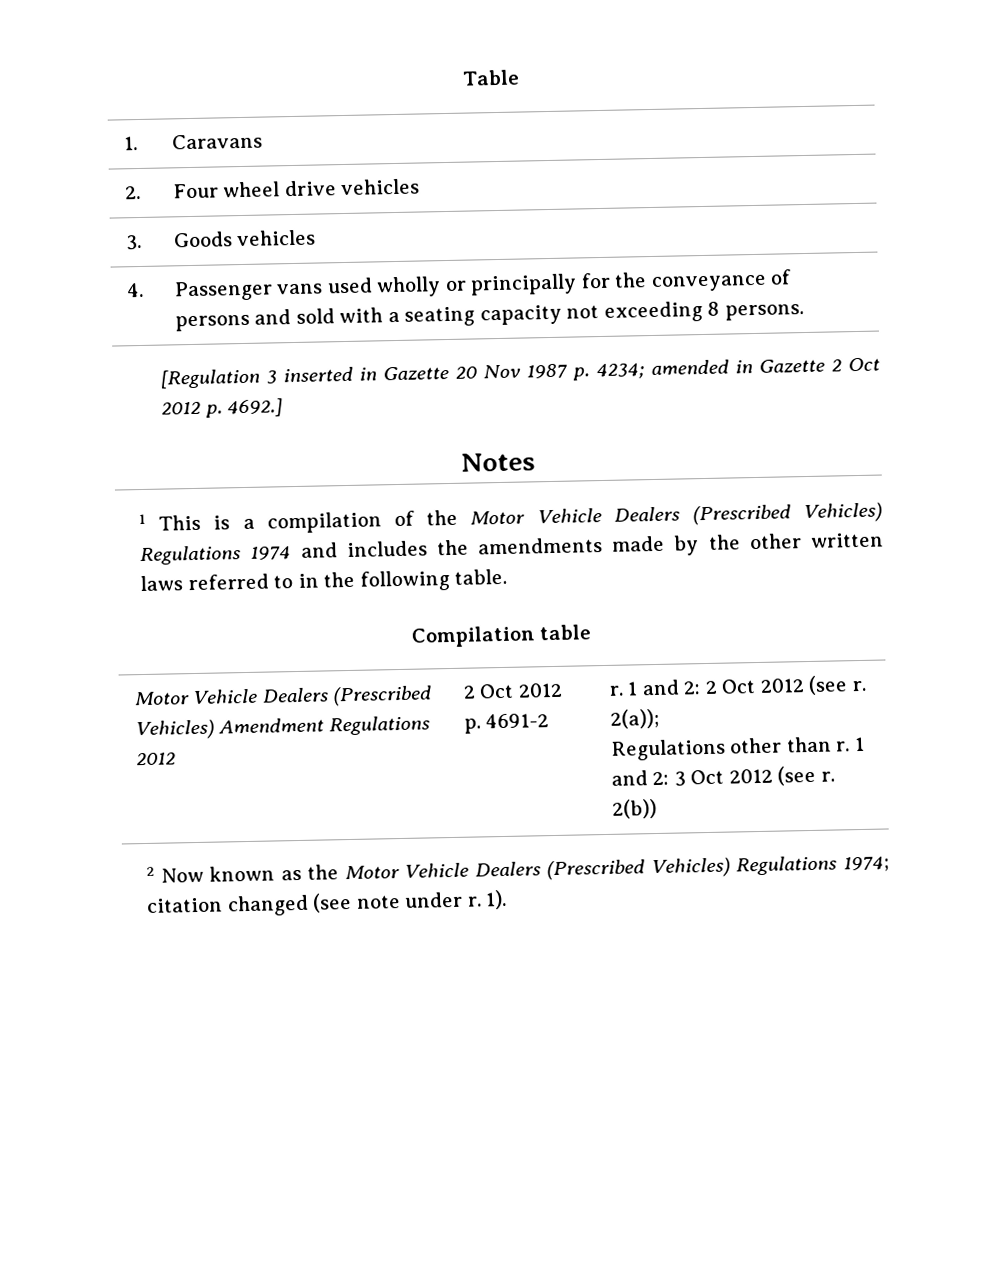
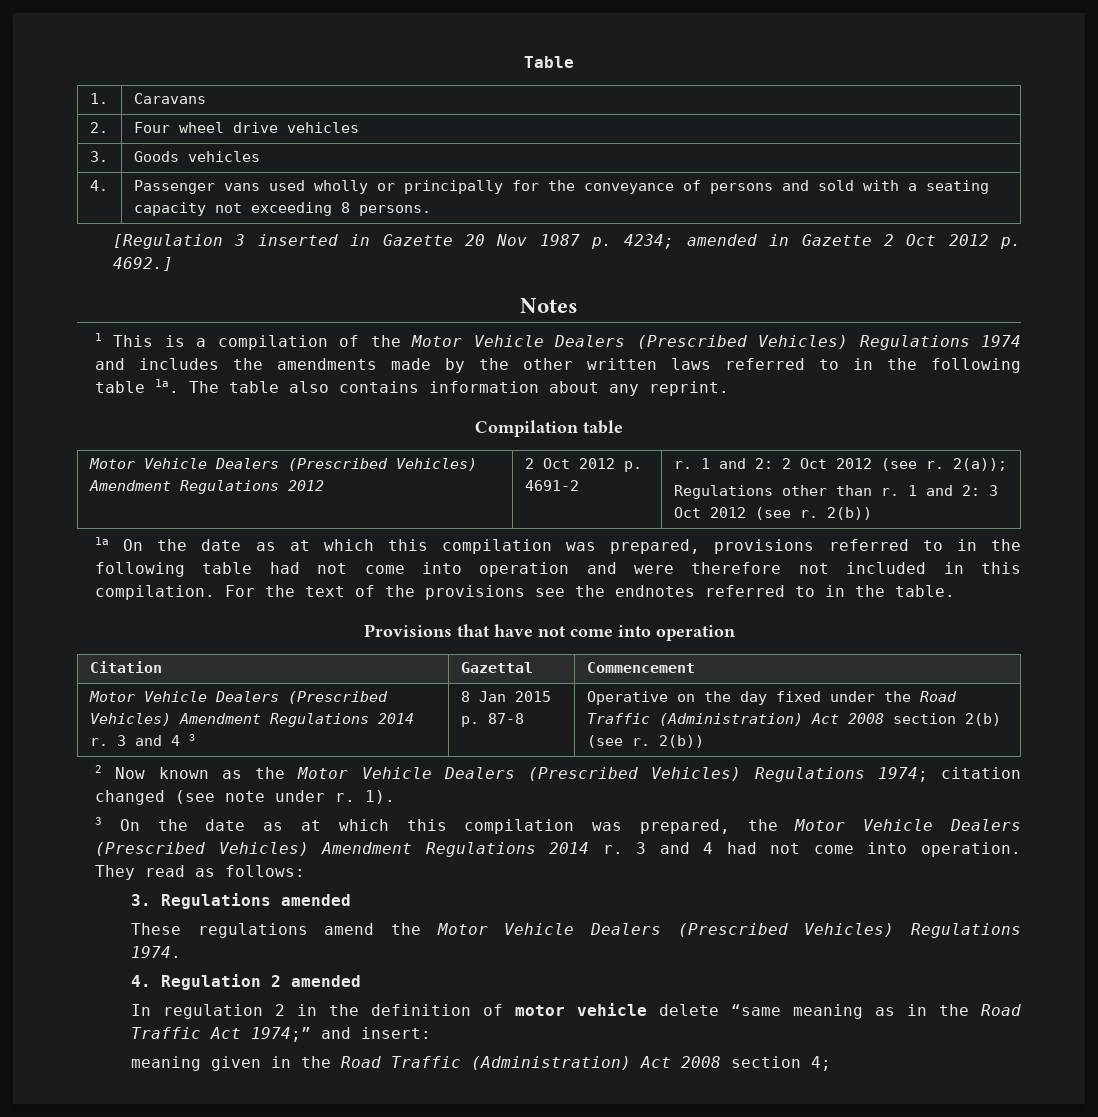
- 1 This is a compilation of the Motor Vehicle Dealers (Prescribed Vehicles) Regulations 1974 and includes the amendments made by the other written laws referred to in the following table.
+ 1 This is a compilation of the Motor Vehicle Dealers (Prescribed Vehicles) Regulations 1974 and includes the amendments made by the other written laws referred to in the following table 1a. The table also contains information about any reprint.
+ 1a On the date as at which this compilation was prepared, provisions referred to in the following table had not come into operation and were therefore not included in this compilation. For the text of the provisions see the endnotes referred to in the table.
+ Provisions that have not come into operation
+ Citation | Gazettal | Commencement
+ Motor Vehicle Dealers (Prescribed Vehicles) Amendment Regulations 2014 r. 3 and 4 3 | 8 Jan 2015 p. 87-8 | Operative on the day fixed under the Road Traffic (Administration) Act 2008 section 2(b) (see r. 2(b))
+ 3 On the date as at which this compilation was prepared, the Motor Vehicle Dealers (Prescribed Vehicles) Amendment Regulations 2014 r. 3 and 4 had not come into operation. They read as follows:
+ 3. Regulations amended
+ These regulations amend the Motor Vehicle Dealers (Prescribed Vehicles) Regulations 1974.
+ 4. Regulation 2 amended
+ In regulation 2 in the definition of motor vehicle delete “same meaning as in the Road Traffic Act 1974;” and insert:
+ meaning given in the Road Traffic (Administration) Act 2008 section 4;

